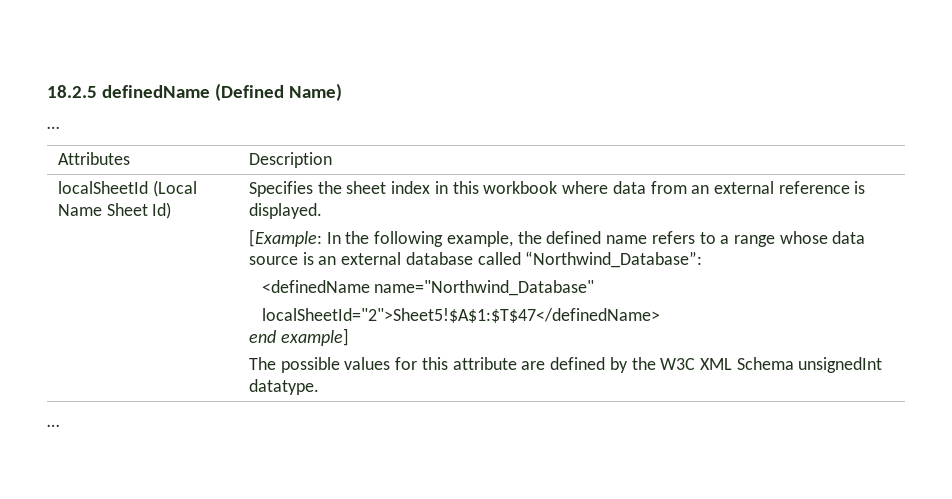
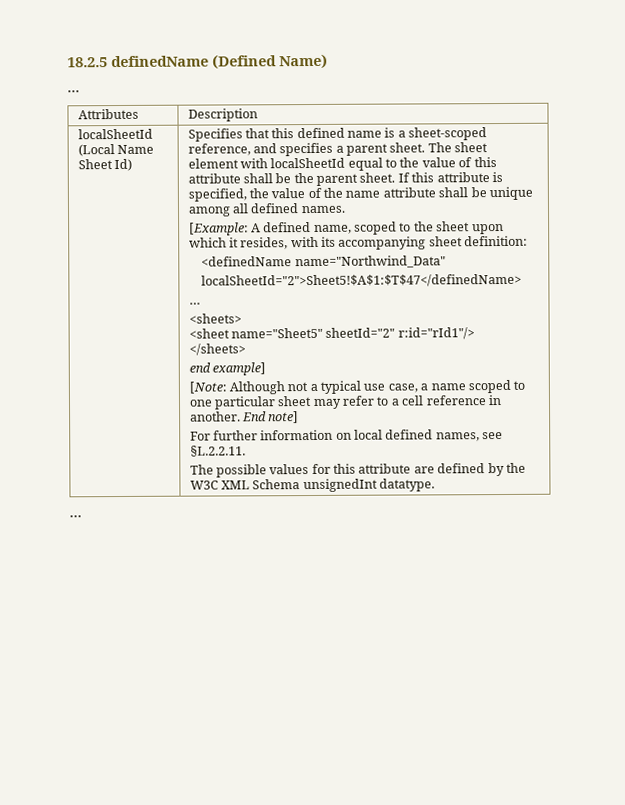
- Specifies the sheet index in this workbook where data from an external reference is displayed.
- [Example: In the following example, the defined name refers to a range whose data source is an external database called “Northwind_Database”:
+ Specifies that this defined name is a sheet-scoped reference, and specifies a parent sheet. The sheet element with localSheetId equal to the value of this attribute shall be the parent sheet. If this attribute is specified, the value of the name attribute shall be unique among all defined names.
+ [Example: A defined name, scoped to the sheet upon which it resides, with its accompanying sheet definition:
- <definedName name="Northwind_Database"
+ <definedName name="Northwind_Data"
  localSheetId="2">Sheet5!$A$1:$T$47</definedName>
+ …
+ <sheets>
+ <sheet name="Sheet5" sheetId="2" r:id="rId1"/>
+ </sheets>
  end example]
+ [Note: Although not a typical use case, a name scoped to one particular sheet may refer to a cell reference in another. End note]
+ For further information on local defined names, see §L.2.2.11.

